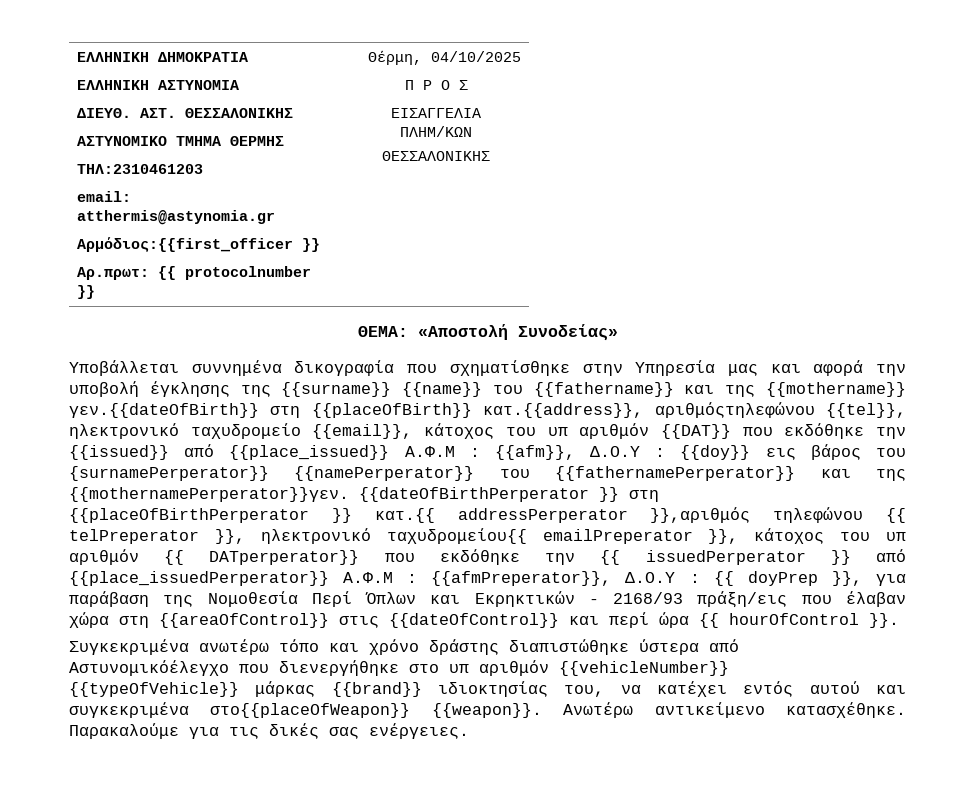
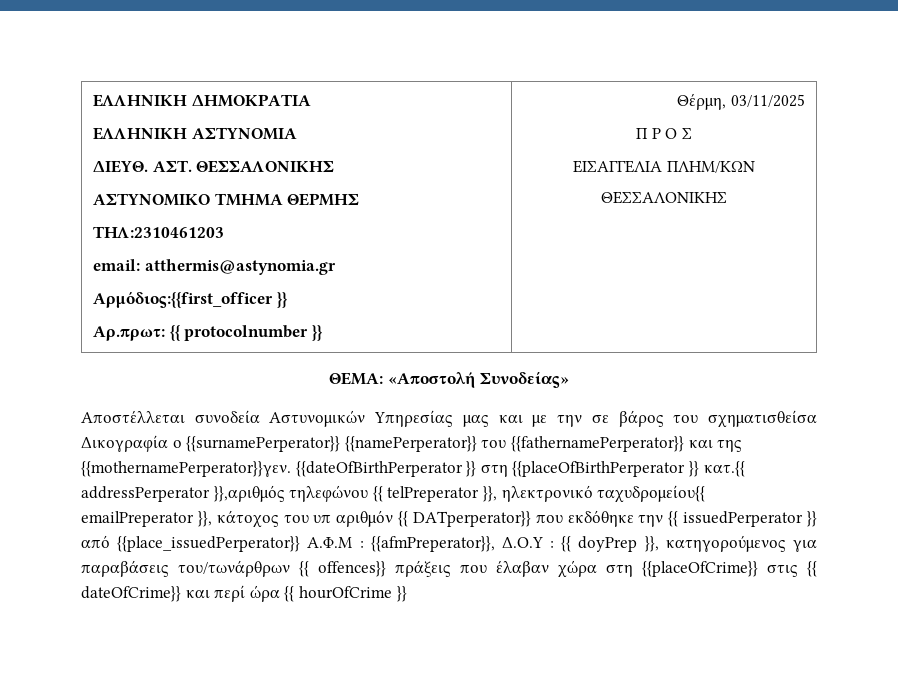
  ΕΛΛΗΝΙΚΗ ΔΗΜΟΚΡΑΤΙΑ
  ΕΛΛΗΝΙΚΗ ΑΣΤΥΝΟΜΙΑ
  ΔΙΕΥΘ. ΑΣΤ. ΘΕΣΣΑΛΟΝΙΚΗΣ
  ΑΣΤΥΝΟΜΙΚΟ ΤΜΗΜΑ ΘΕΡΜΗΣ
  ΤΗΛ:2310461203
  email: atthermis@astynomia.gr
  Αρμόδιος:{{first_officer }}
- Αρ.πρωτ: {{ protocolnumber }} | Θέρμη, 04/10/2025
+ Αρ.πρωτ: {{ protocolnumber }} | Θέρμη, 03/11/2025
- Υποβάλλεται συννημένα δικογραφία που σχηματίσθηκε στην Υπηρεσία μας και αφορά την υποβολή έγκλησης της {{surname}} {{name}} του {{fathername}} και της {{mothername}} γεν.{{dateOfBirth}} στη {{placeOfBirth}} κατ.{{address}}, αριθμόςτηλεφώνου {{tel}}, ηλεκτρονικό ταχυδρομείο {{email}}, κάτοχος του υπ αριθμόν {{DAT}} που εκδόθηκε την {{issued}} από {{place_issued}} Α.Φ.Μ : {{afm}}, Δ.Ο.Υ : {{doy}} εις βάρος του {surnamePerperator}} {{namePerperator}} του {{fathernamePerperator}} και της {{mothernamePerperator}}γεν.
+ Αποστέλλεται συνοδεία Αστυνομικών Υπηρεσίας μας και με την σε βάρος του σχηματισθείσα Δικογραφία ο {{surnamePerperator}} {{namePerperator}} του {{fathernamePerperator}} και της {{mothernamePerperator}}γεν.
- {{dateOfBirthPerperator }} στη {{placeOfBirthPerperator }} κατ.{{ addressPerperator }},αριθμός τηλεφώνου {{ telPreperator }}, ηλεκτρονικό ταχυδρομείου{{ emailPreperator }}, κάτοχος του υπ αριθμόν {{ DATperperator}} που εκδόθηκε την {{ issuedPerperator }} από {{place_issuedPerperator}} Α.Φ.Μ : {{afmPreperator}}, Δ.Ο.Υ : {{ doyPrep }}, για παράβαση της Νομοθεσία Περί Όπλων και Εκρηκτικών - 2168/93 πράξη/εις που έλαβαν χώρα στη {{areaOfControl}} στις {{dateOfControl}} και περί ώρα {{ hourOfControl }}.
- Συγκεκριμένα ανωτέρω τόπο και χρόνο δράστης διαπιστώθηκε ύστερα από Αστυνομικόέλεγχο που διενεργήθηκε στο υπ αριθμόν {{vehicleNumber}} {{typeOfVehicle}} μάρκας {{brand}} ιδιοκτησίας του, να κατέχει εντός αυτού και συγκεκριμένα στο{{placeOfWeapon}} {{weapon}}. Ανωτέρω αντικείμενο κατασχέθηκε. Παρακαλούμε για τις δικές σας ενέργειες.
+ {{dateOfBirthPerperator }} στη {{placeOfBirthPerperator }} κατ.{{ addressPerperator }},αριθμός τηλεφώνου {{ telPreperator }}, ηλεκτρονικό ταχυδρομείου{{ emailPreperator }}, κάτοχος του υπ αριθμόν {{ DATperperator}} που εκδόθηκε την {{ issuedPerperator }} από {{place_issuedPerperator}} Α.Φ.Μ : {{afmPreperator}}, Δ.Ο.Υ : {{ doyPrep }}, κατηγορούμενος για παραβάσεις του/τωνάρθρων {{ offences}} πράξεις που έλαβαν χώρα στη {{placeOfCrime}} στις {{ dateOfCrime}} και περί ώρα {{ hourOfCrime }}

